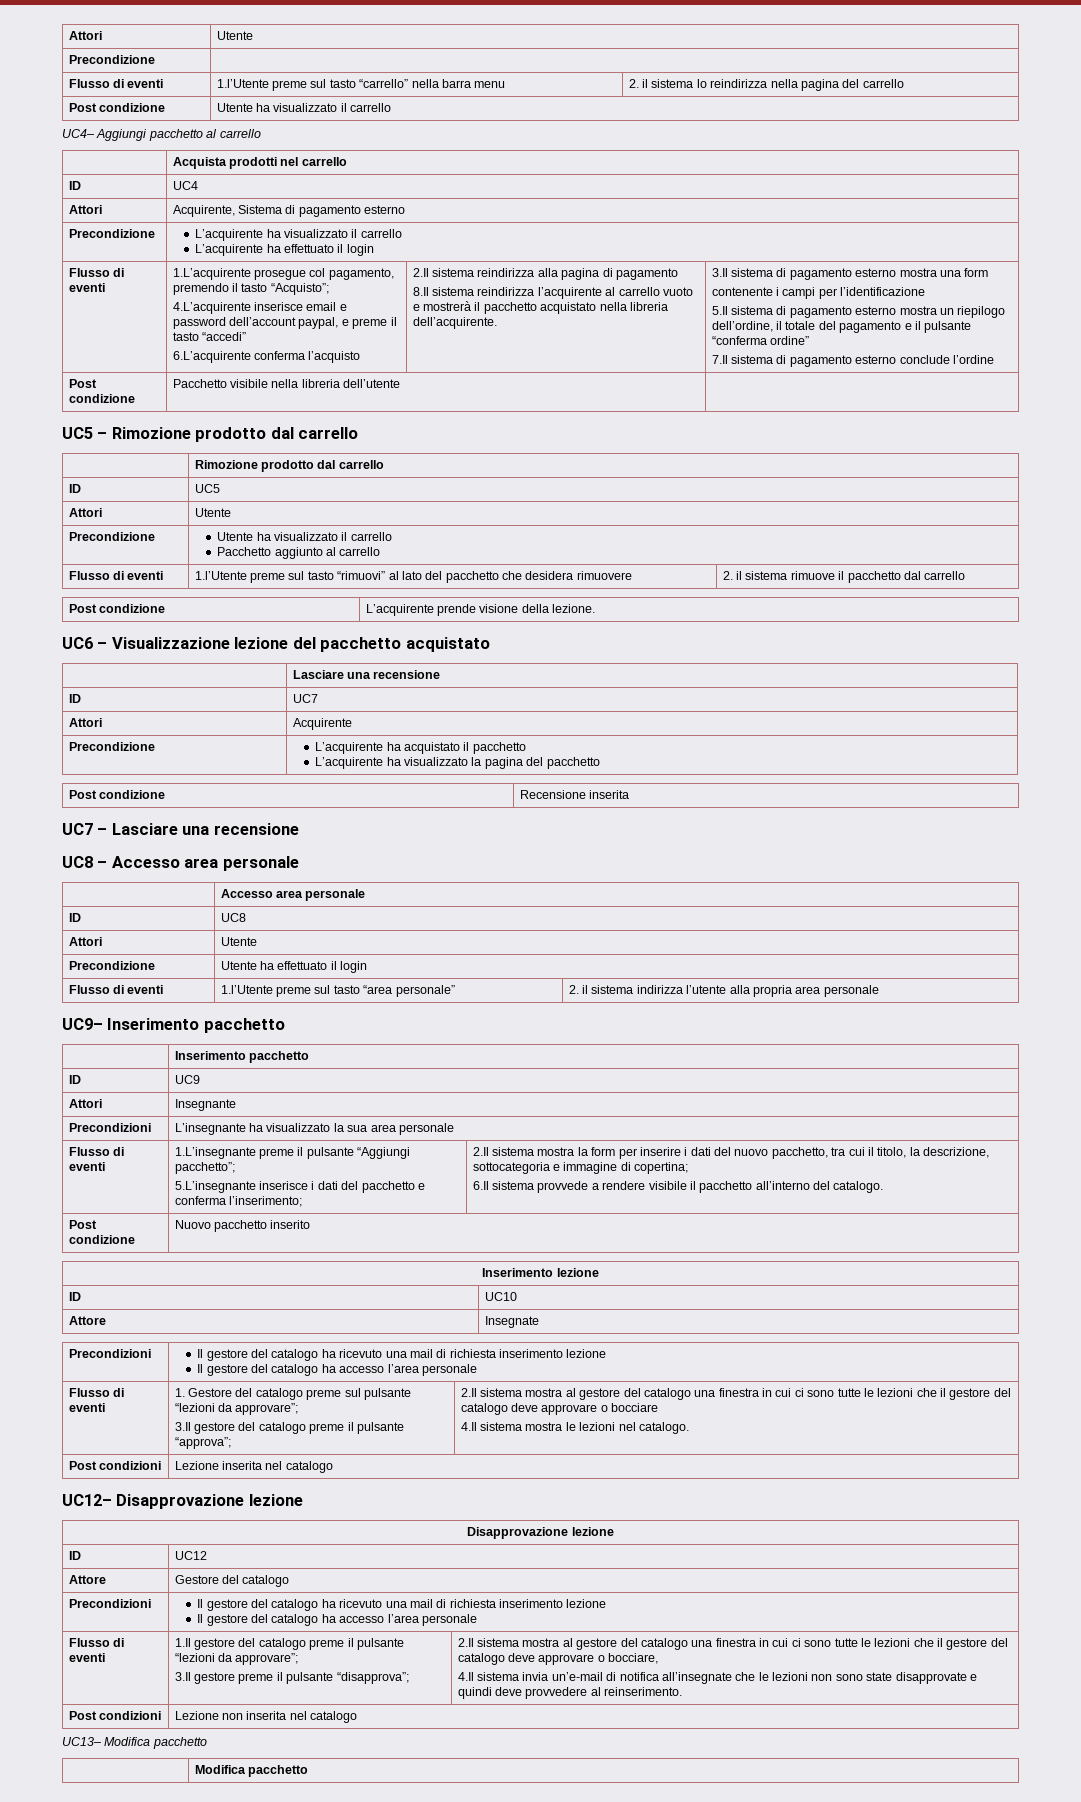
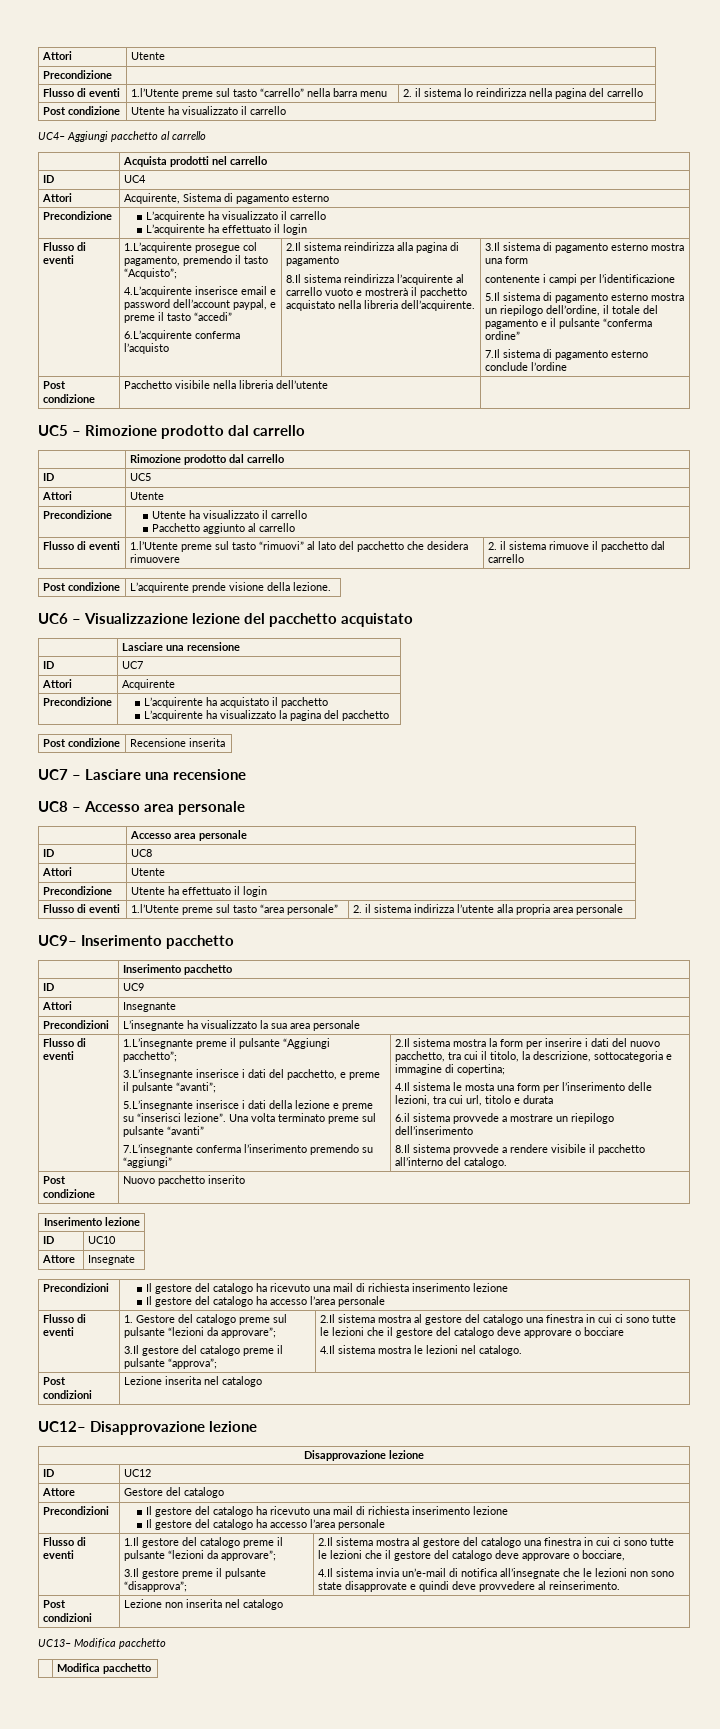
- 5.L’insegnante inserisce i dati del pacchetto e conferma l’inserimento;
+ 3.L’insegnante inserisce i dati del pacchetto, e preme il pulsante “avanti”;
+ 5.L’insegnante inserisce i dati della lezione e preme su “inserisci lezione”. Una volta terminato preme sul pulsante “avanti”
+ 7.L’insegnante conferma l’inserimento premendo su “aggiungi”
- 6.Il sistema provvede a rendere visibile il pacchetto all’interno del catalogo.
+ 4.Il sistema le mosta una form per l’inserimento delle lezioni, tra cui url, titolo e durata
+ 6.il sistema provvede a mostrare un riepilogo dell’inserimento
+ 8.Il sistema provvede a rendere visibile il pacchetto all’interno del catalogo.

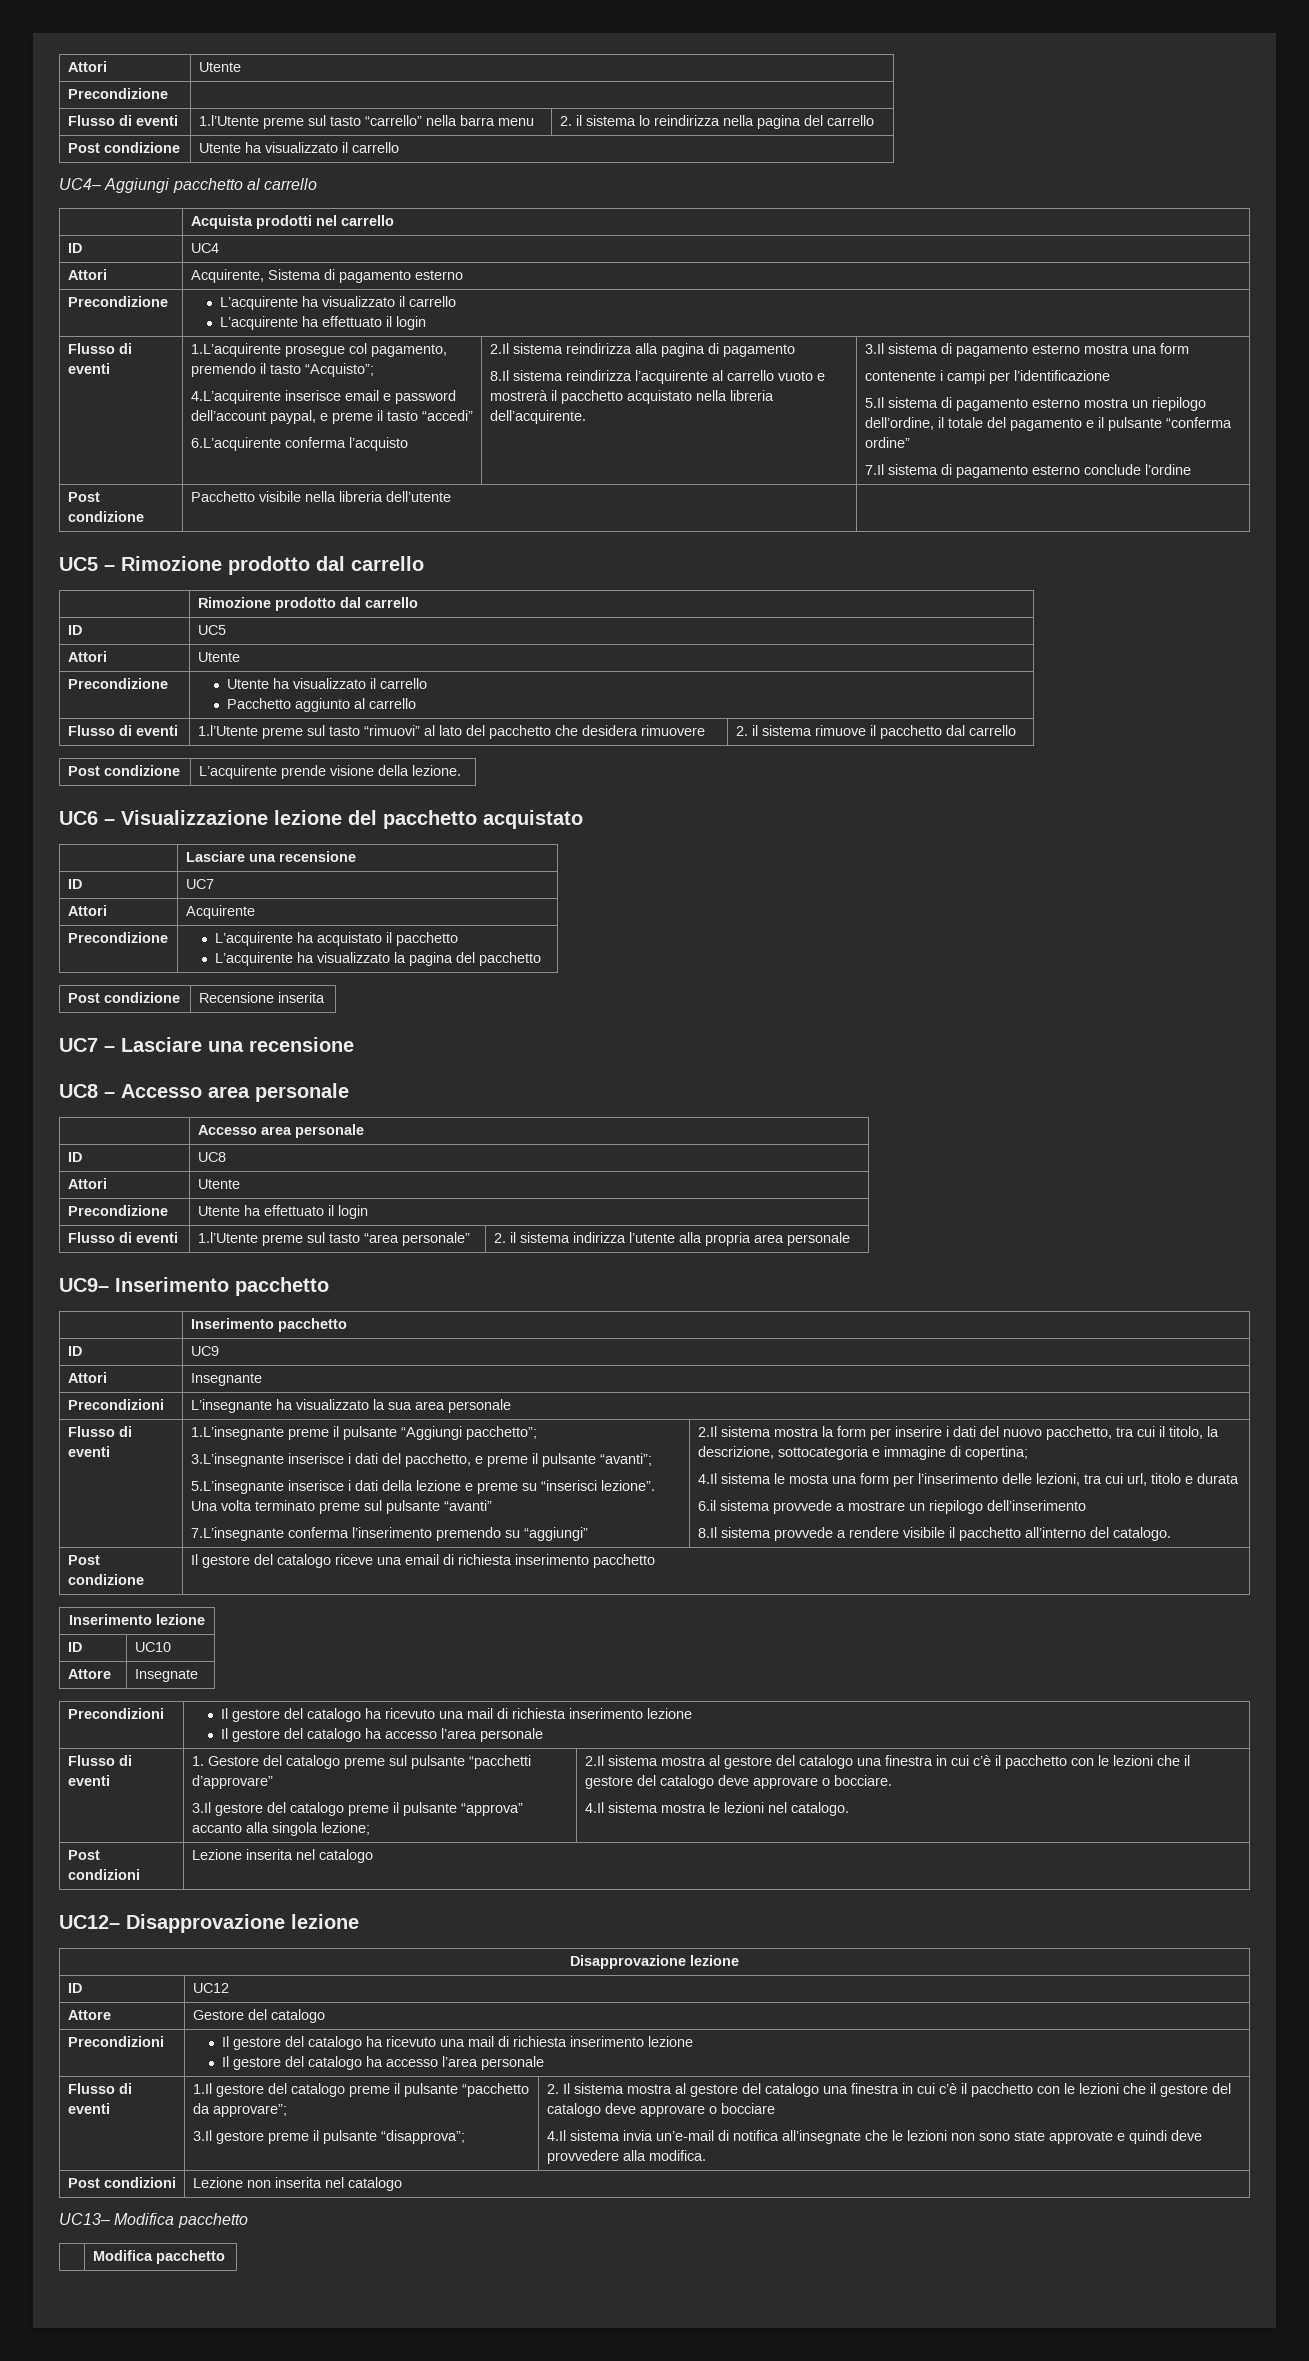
- Post condizione | Nuovo pacchetto inserito
+ Post condizione | Il gestore del catalogo riceve una email di richiesta inserimento pacchetto
- 1. Gestore del catalogo preme sul pulsante “lezioni da approvare”;
+ 1. Gestore del catalogo preme sul pulsante “pacchetti d’approvare”
- 3.Il gestore del catalogo preme il pulsante “approva”;
+ 3.Il gestore del catalogo preme il pulsante “approva” accanto alla singola lezione;
- 2.Il sistema mostra al gestore del catalogo una finestra in cui ci sono tutte le lezioni che il gestore del catalogo deve approvare o bocciare
+ 2.Il sistema mostra al gestore del catalogo una finestra in cui c’è il pacchetto con le lezioni che il gestore del catalogo deve approvare o bocciare.
- 1.Il gestore del catalogo preme il pulsante “lezioni da approvare”;
+ 1.Il gestore del catalogo preme il pulsante “pacchetto da approvare”;
- 2.Il sistema mostra al gestore del catalogo una finestra in cui ci sono tutte le lezioni che il gestore del catalogo deve approvare o bocciare,
+ 2. Il sistema mostra al gestore del catalogo una finestra in cui c’è il pacchetto con le lezioni che il gestore del catalogo deve approvare o bocciare
- 4.Il sistema invia un’e-mail di notifica all’insegnate che le lezioni non sono state disapprovate e quindi deve provvedere al reinserimento.
+ 4.Il sistema invia un’e-mail di notifica all’insegnate che le lezioni non sono state approvate e quindi deve provvedere alla modifica.

